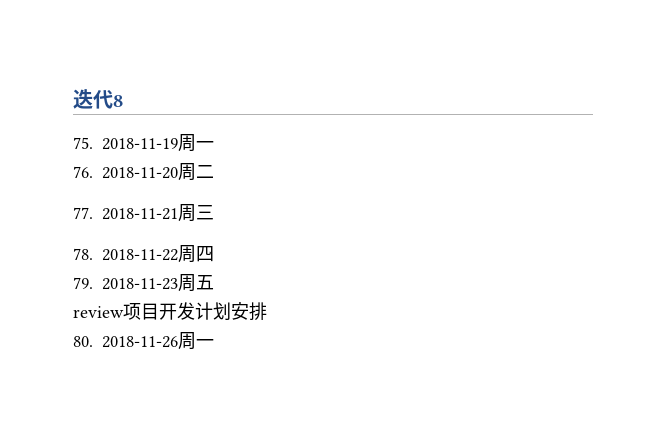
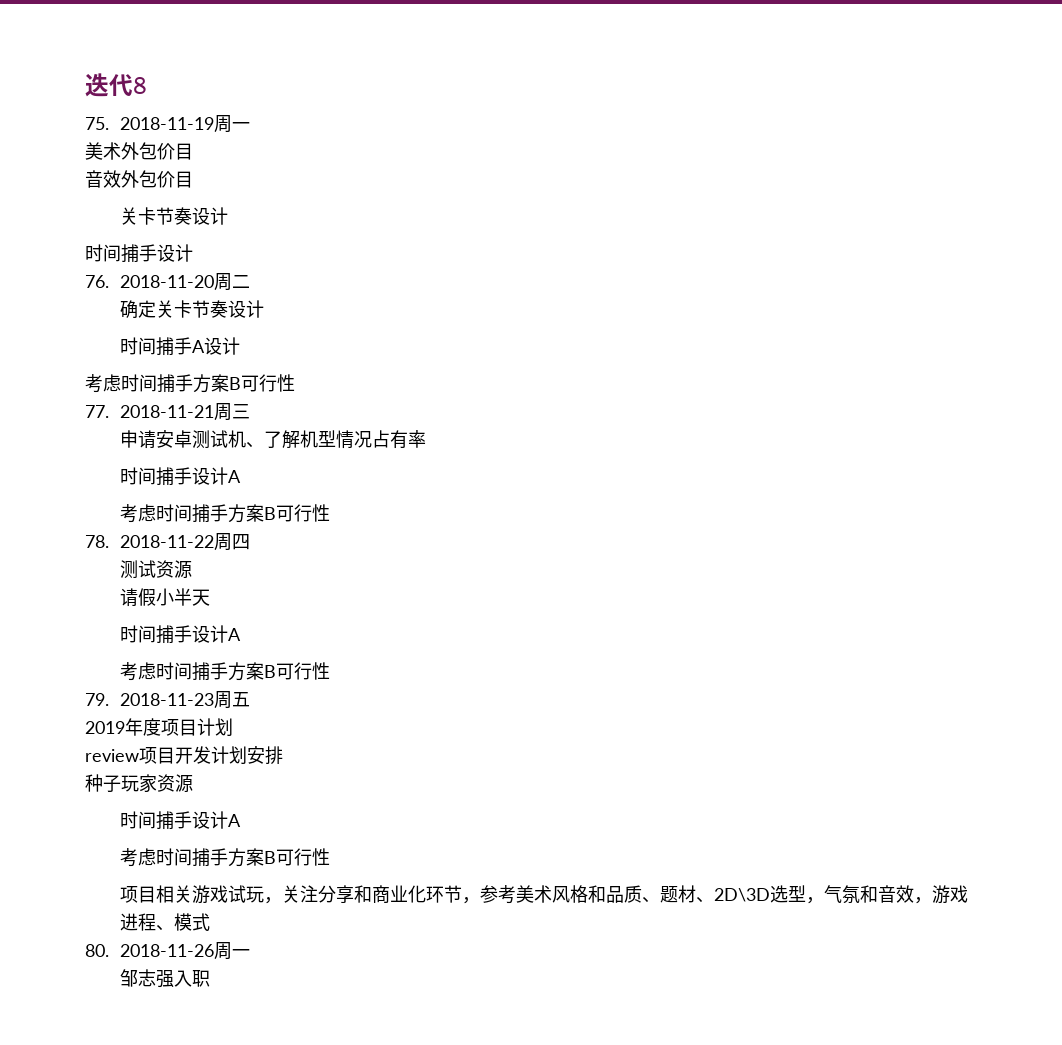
+ 美术外包价目
+ 音效外包价目
+ 关卡节奏设计
+ 时间捕手设计
  76. 2018-11-20周二
+ 确定关卡节奏设计
+ 时间捕手A设计
+ 考虑时间捕手方案B可行性
  77. 2018-11-21周三
+ 申请安卓测试机、了解机型情况占有率
+ 时间捕手设计A
+ 考虑时间捕手方案B可行性
  78. 2018-11-22周四
+ 测试资源
+ 请假小半天
+ 时间捕手设计A
+ 考虑时间捕手方案B可行性
+ 2019年度项目计划
+ 种子玩家资源
+ 时间捕手设计A
+ 考虑时间捕手方案B可行性
+ 项目相关游戏试玩，关注分享和商业化环节，参考美术风格和品质、题材、2D\3D选型，气氛和音效，游戏进程、模式
+ 邹志强入职

